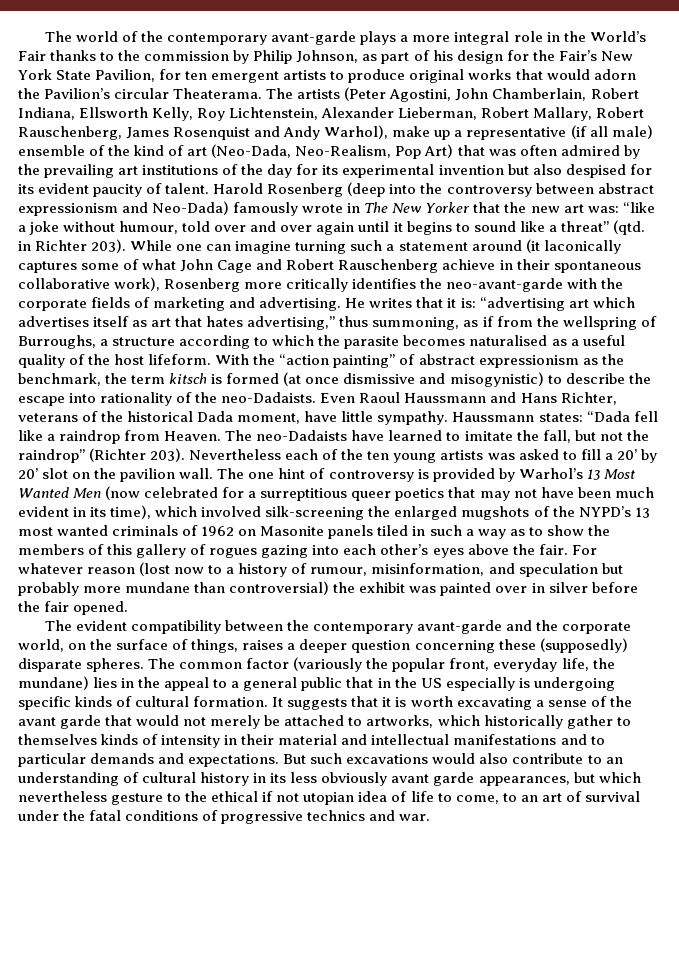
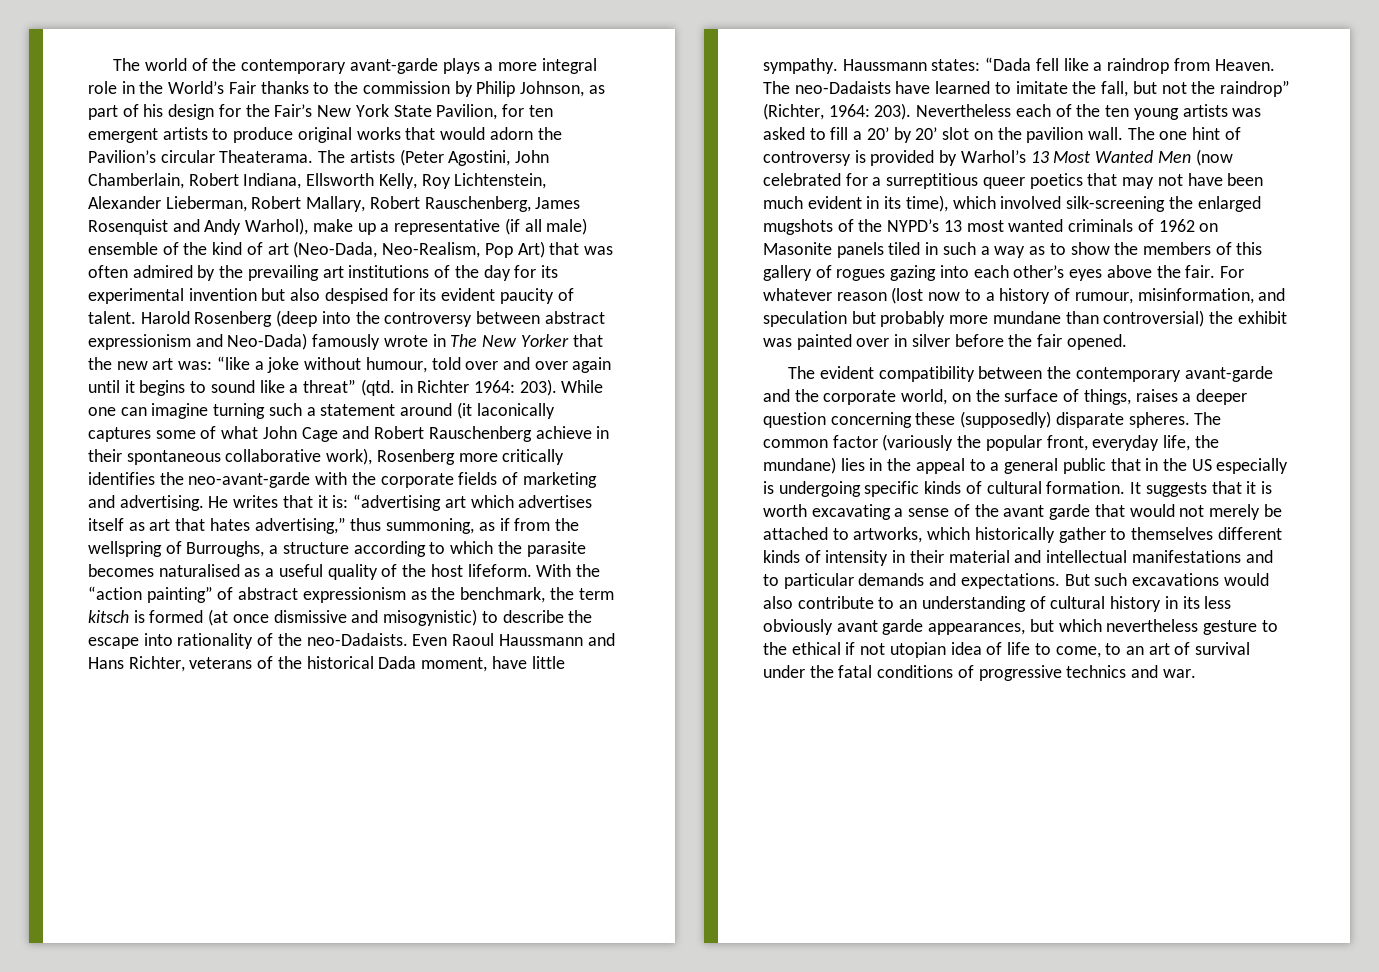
- Harold Rosenberg (deep into the controversy between abstract expressionism and Neo-Dada) famously wrote in The New Yorker that the new art was: “like a joke without humour, told over and over again until it begins to sound like a threat” (qtd. in Richter 203).
+ Harold Rosenberg (deep into the controversy between abstract expressionism and Neo-Dada) famously wrote in The New Yorker that the new art was: “like a joke without humour, told over and over again until it begins to sound like a threat” (qtd. in Richter 1964: 203).
- The neo-Dadaists have learned to imitate the fall, but not the raindrop” (Richter 203).
+ The neo-Dadaists have learned to imitate the fall, but not the raindrop” (Richter, 1964: 203).
- It suggests that it is worth excavating a sense of the avant garde that would not merely be attached to artworks, which historically gather to themselves kinds of intensity in their material and intellectual manifestations and to particular demands and expectations.
+ It suggests that it is worth excavating a sense of the avant garde that would not merely be attached to artworks, which historically gather to themselves different kinds of intensity in their material and intellectual manifestations and to particular demands and expectations.

